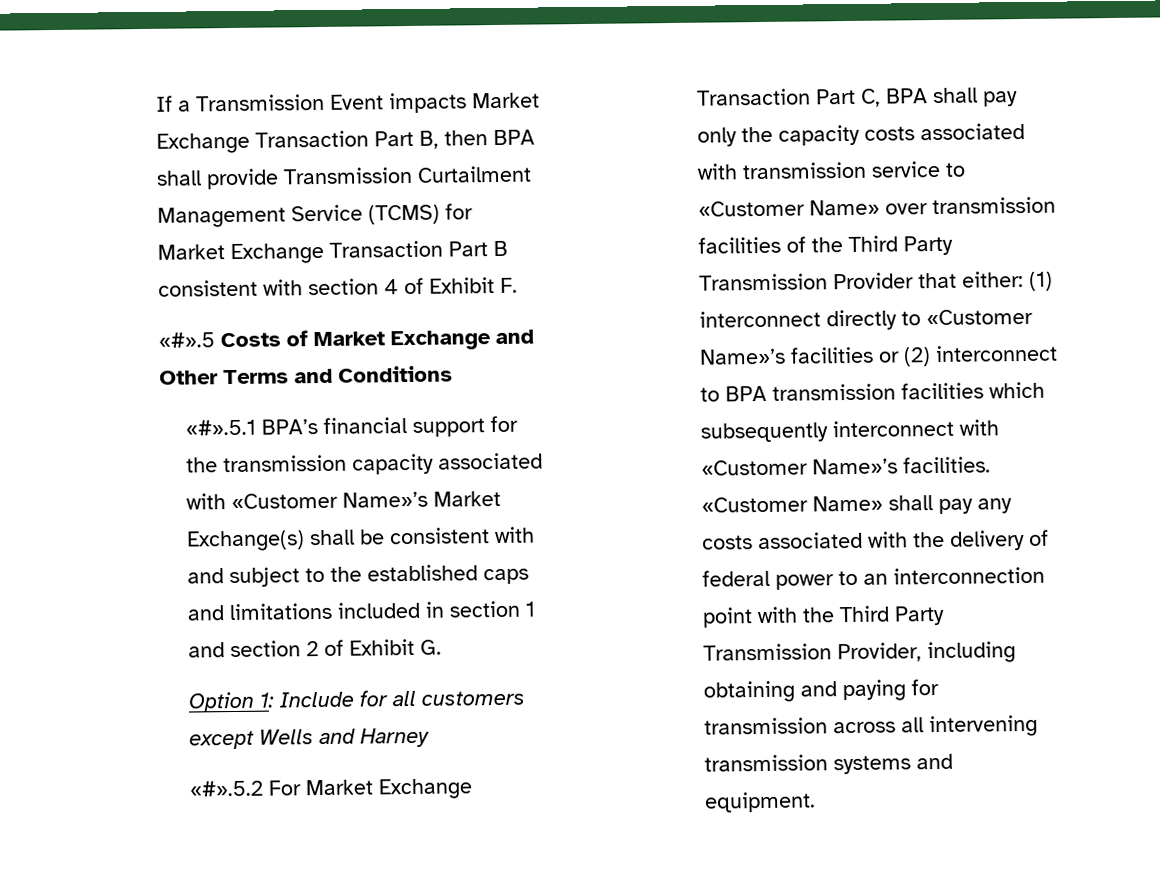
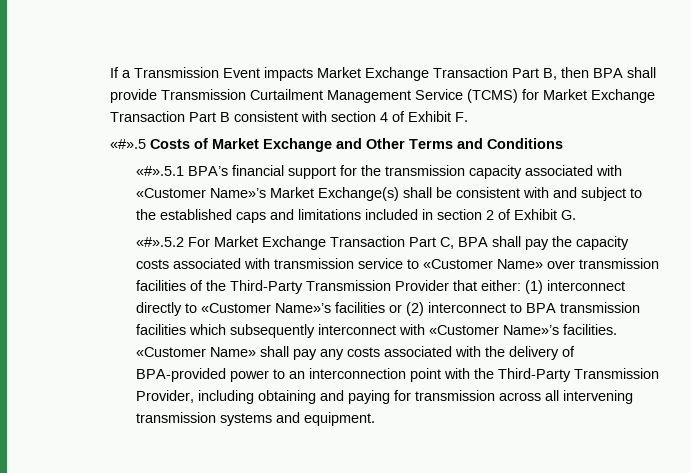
- «#».5.1 BPA’s financial support for the transmission capacity associated with «Customer Name»’s Market Exchange(s) shall be consistent with and subject to the established caps and limitations included in section 1 and section 2 of Exhibit G.
+ «#».5.1 BPA’s financial support for the transmission capacity associated with «Customer Name»’s Market Exchange(s) shall be consistent with and subject to the established caps and limitations included in section 2 of Exhibit G.
- Option 1: Include for all customers except Wells and Harney
- «#».5.2 For Market Exchange Transaction Part C, BPA shall pay only the capacity costs associated with transmission service to «Customer Name» over transmission facilities of the Third Party Transmission Provider that either: (1) interconnect directly to «Customer Name»’s facilities or (2) interconnect to BPA transmission facilities which subsequently interconnect with «Customer Name»’s facilities.
+ «#».5.2 For Market Exchange Transaction Part C, BPA shall pay the capacity costs associated with transmission service to «Customer Name» over transmission facilities of the Third-Party Transmission Provider that either: (1) interconnect directly to «Customer Name»’s facilities or (2) interconnect to BPA transmission facilities which subsequently interconnect with «Customer Name»’s facilities.
- «Customer Name» shall pay any costs associated with the delivery of federal power to an interconnection point with the Third Party Transmission Provider, including obtaining and paying for transmission across all intervening transmission systems and equipment.
+ «Customer Name» shall pay any costs associated with the delivery of BPA-provided power to an interconnection point with the Third-Party Transmission Provider, including obtaining and paying for transmission across all intervening transmission systems and equipment.

